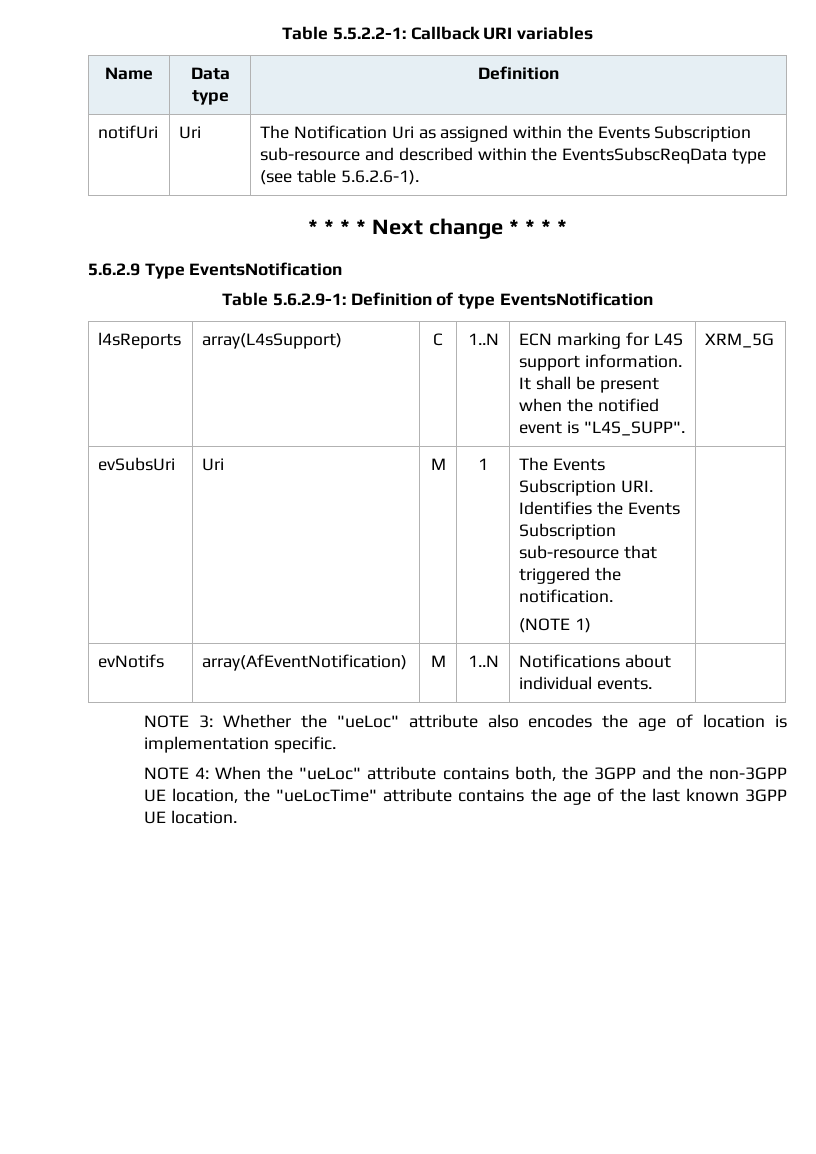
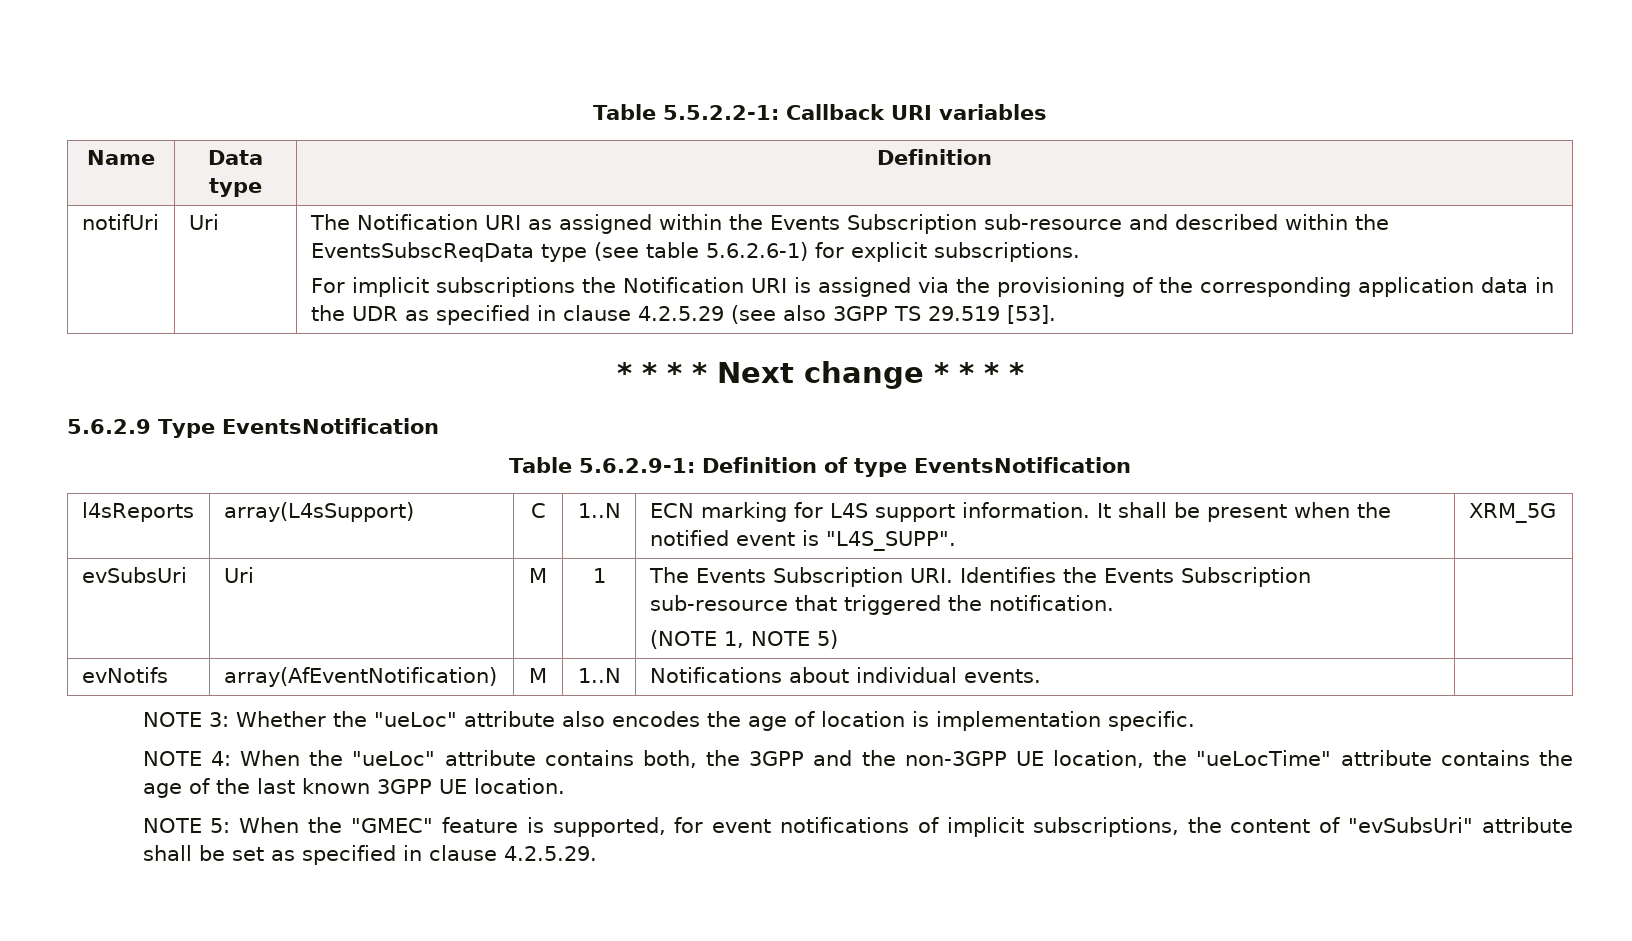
- The Notification Uri as assigned within the Events Subscription sub-resource and described within the EventsSubscReqData type (see table 5.6.2.6-1).
+ The Notification URI as assigned within the Events Subscription sub-resource and described within the EventsSubscReqData type (see table 5.6.2.6-1) for explicit subscriptions.
+ For implicit subscriptions the Notification URI is assigned via the provisioning of the corresponding application data in the UDR as specified in clause 4.2.5.29 (see also 3GPP TS 29.519 [53].
  evSubsUri | Uri | M | 1 | The Events Subscription URI. Identifies the Events Subscription sub-resource that triggered the notification.
- (NOTE 1) |
+ (NOTE 1, NOTE 5) |
+ NOTE 5: When the "GMEC" feature is supported, for event notifications of implicit subscriptions, the content of "evSubsUri" attribute shall be set as specified in clause 4.2.5.29.

